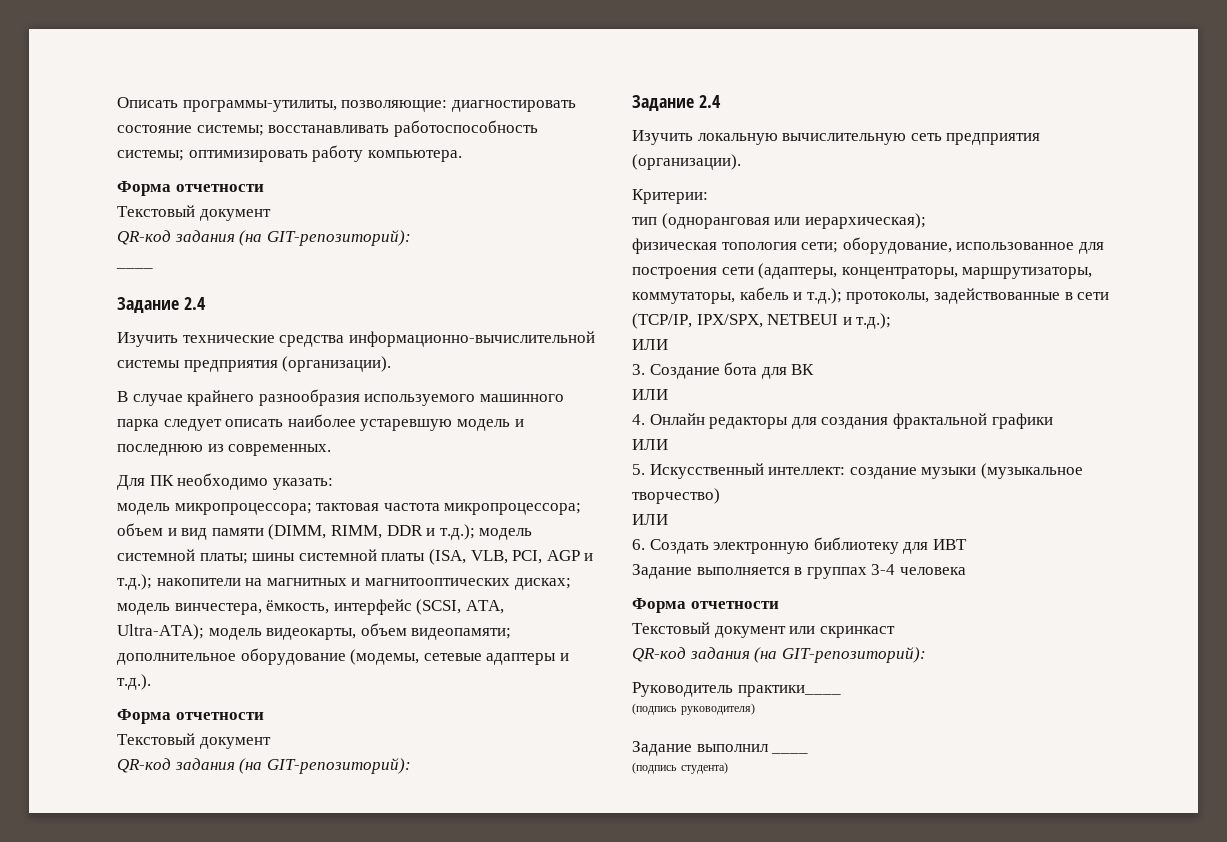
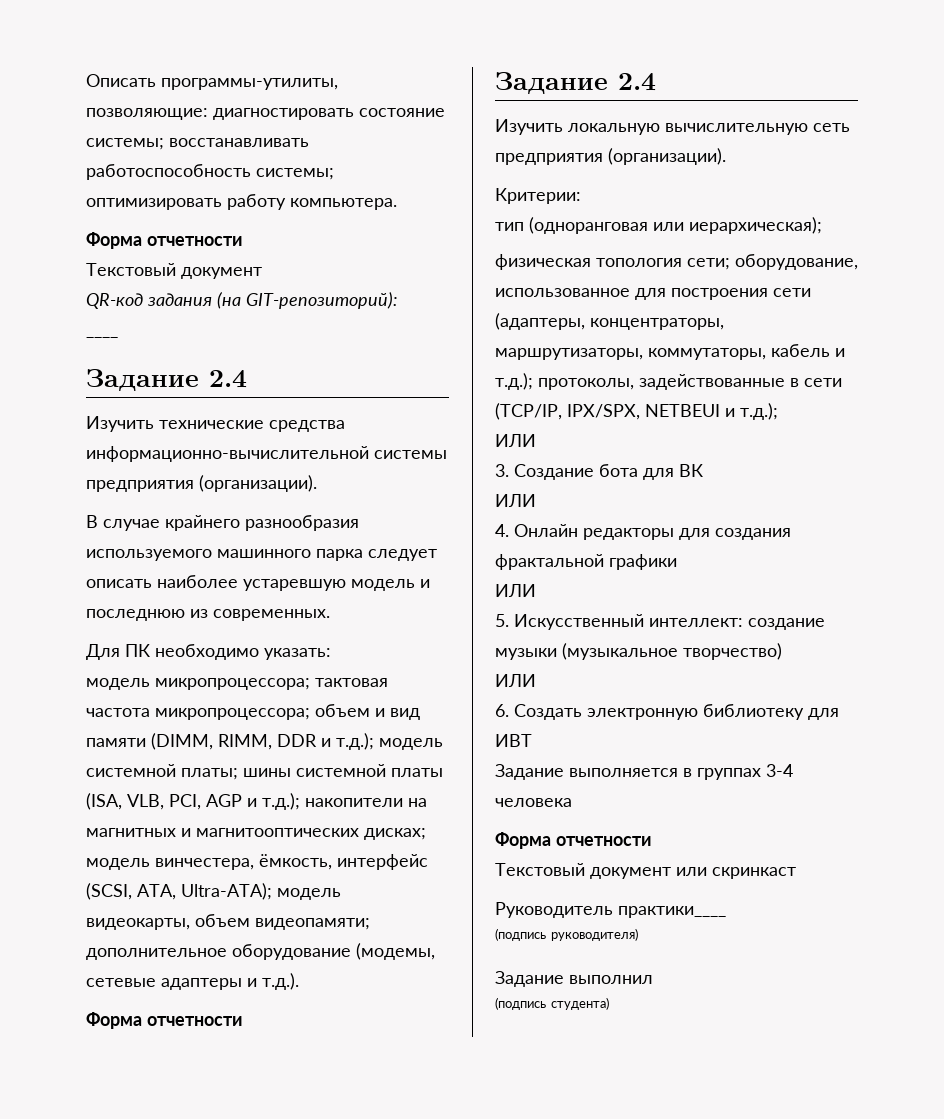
  модель микропроцессора; тактовая частота микропроцессора; объем и вид памяти (DIMM, RIMM, DDR и т.д.); модель системной платы; шины системной платы (ISA, VLB, PCI, AGP и т.д.); накопители на магнитных и магнитооптических дисках; модель винчестера, ёмкость, интерфейс (SCSI, ATA, Ultra-ATA); модель видеокарты, объем видеопамяти; дополнительное оборудование (модемы, сетевые адаптеры и т.д.).
  Форма отчетности
- Текстовый документ
- QR-код задания (на GIT-репозиторий):
  Текстовый документ или скринкаст
- QR-код задания (на GIT-репозиторий):
- Задание выполнил ____
+ Задание выполнил

